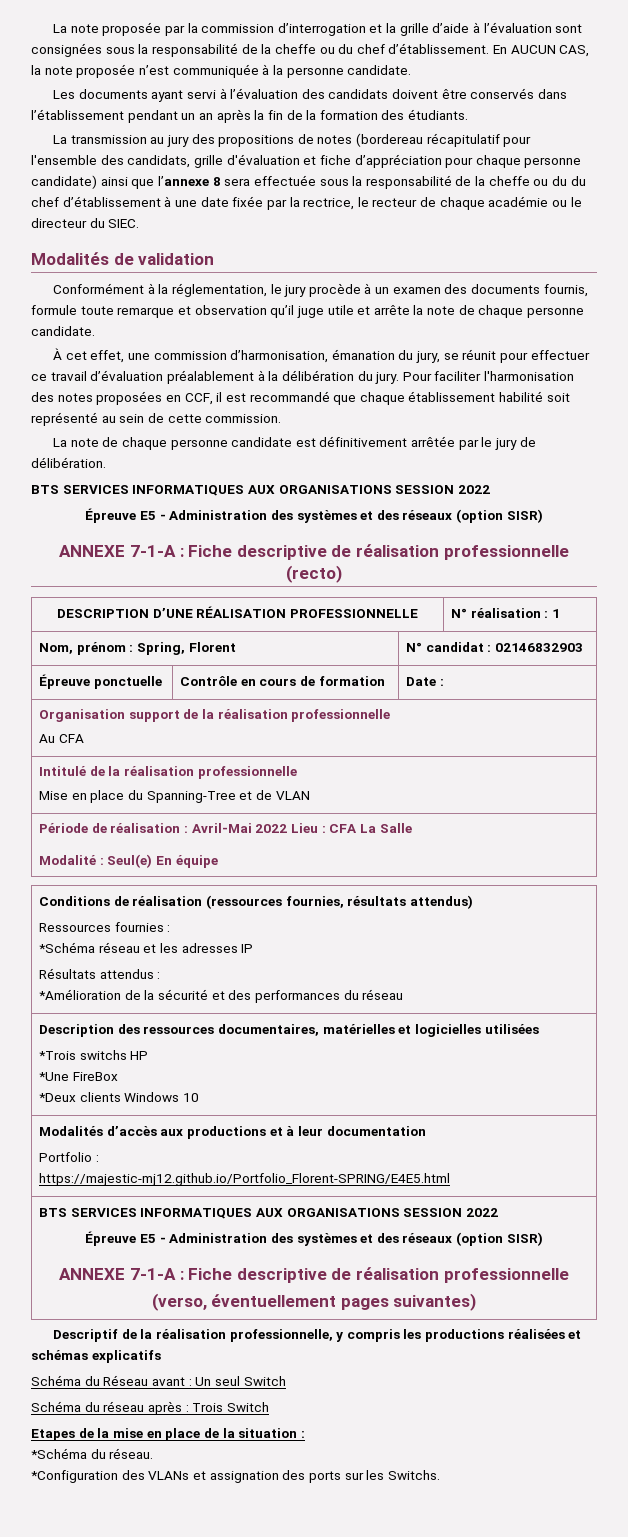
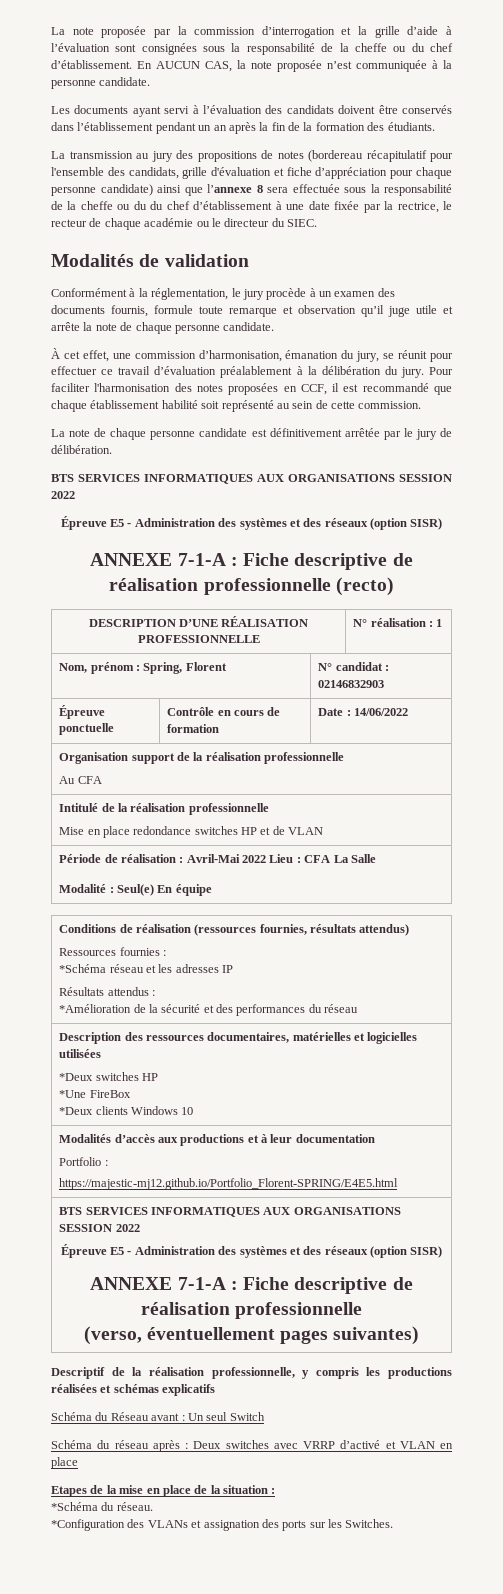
- Épreuve ponctuelle | Contrôle en cours de formation | Date :
+ Épreuve ponctuelle | Contrôle en cours de formation | Date : 14/06/2022
  Intitulé de la réalisation professionnelle
- Mise en place du Spanning-Tree et de VLAN
+ Mise en place redondance switches HP et de VLAN
  Description des ressources documentaires, matérielles et logicielles utilisées
- *Trois switchs HP
+ *Deux switches HP
- Schéma du réseau après : Trois Switch
+ Schéma du réseau après : Deux switches avec VRRP d’activé et VLAN en place
- *Configuration des VLANs et assignation des ports sur les Switchs.
+ *Configuration des VLANs et assignation des ports sur les Switches.

